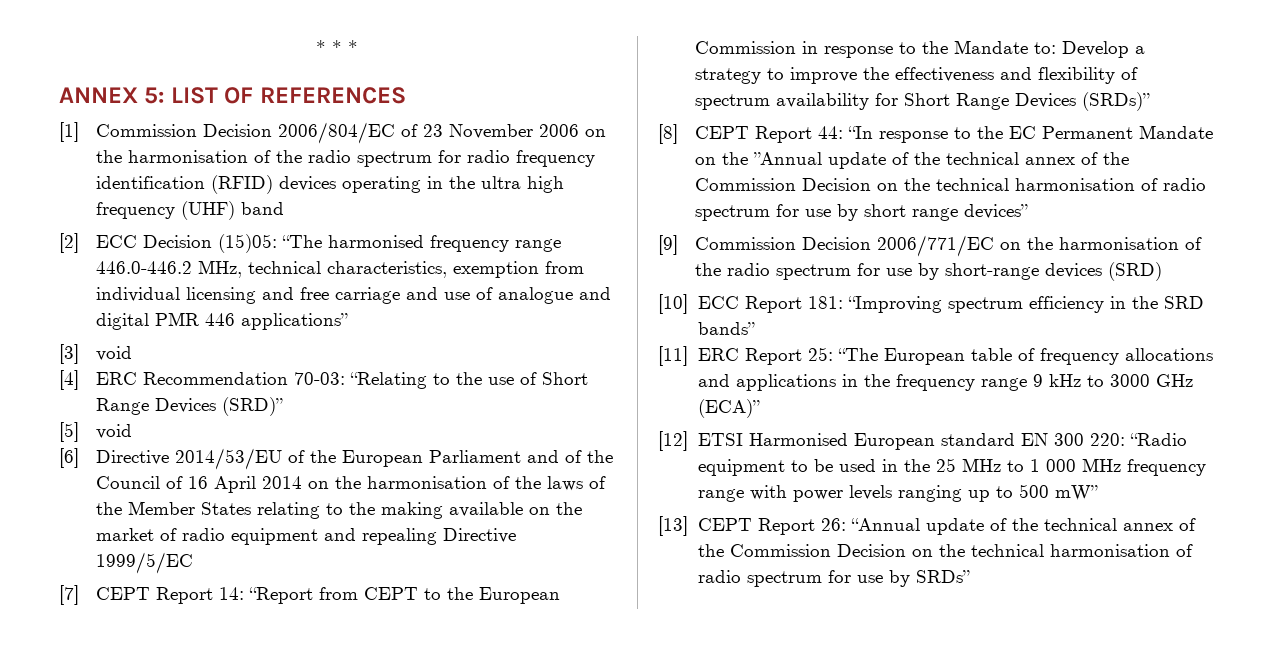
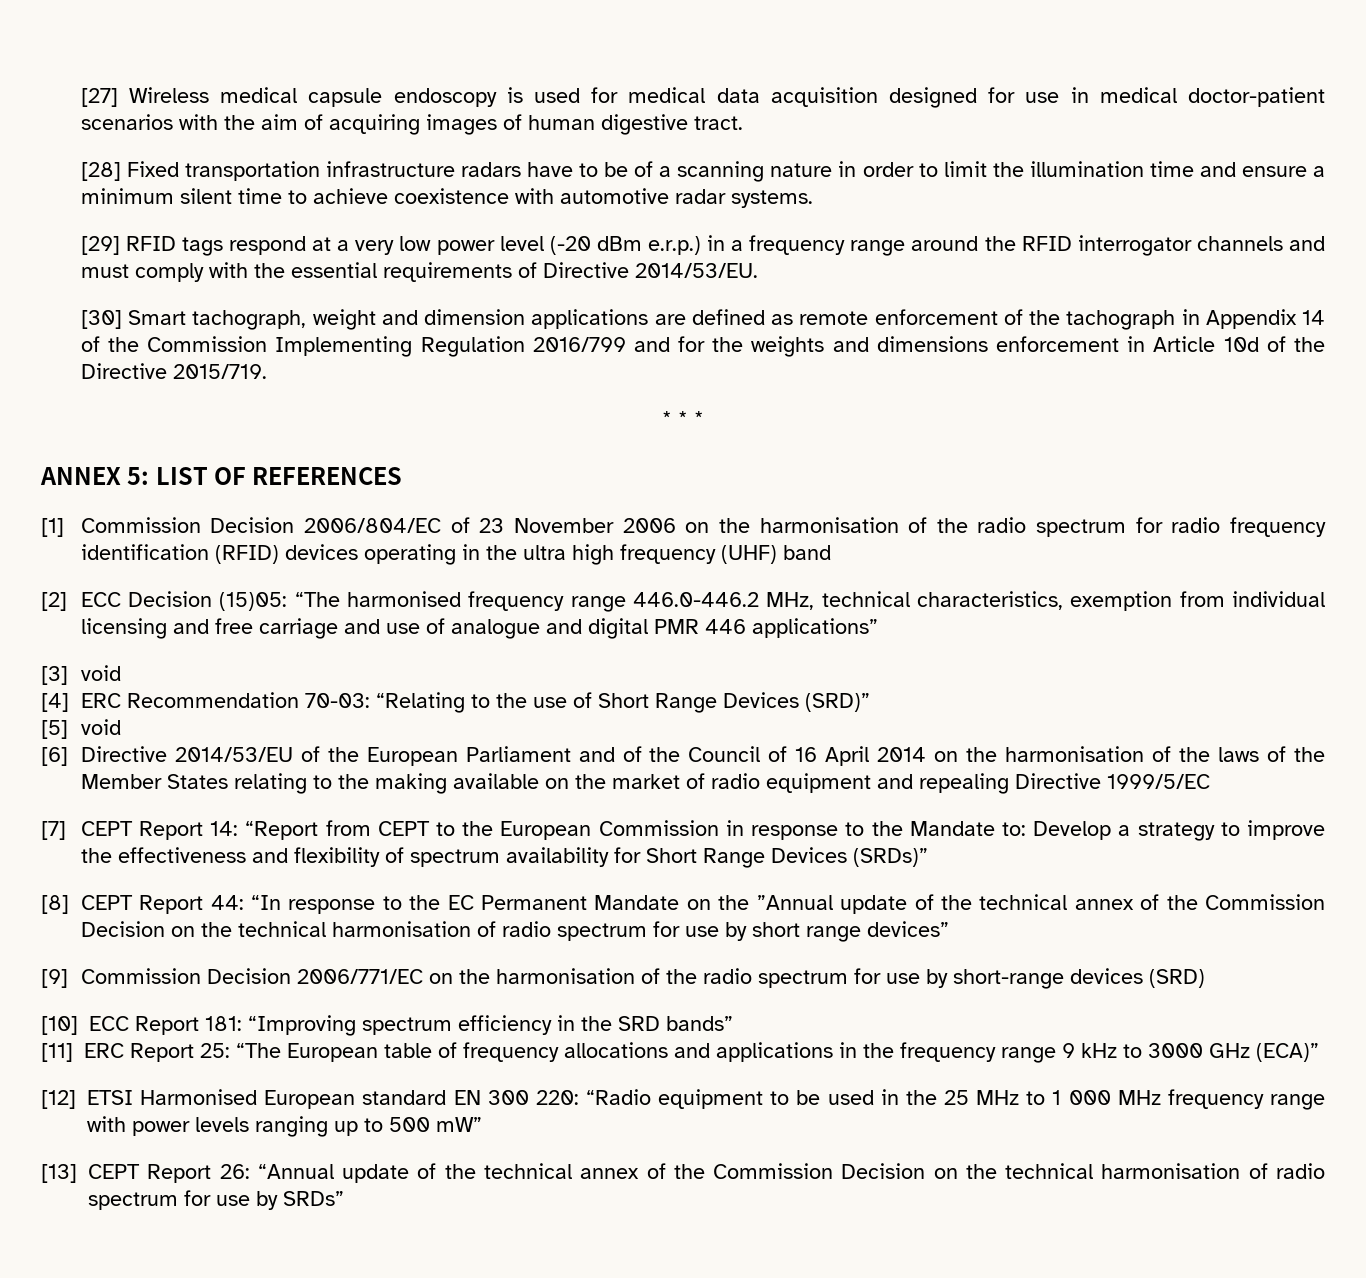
+ [27] Wireless medical capsule endoscopy is used for medical data acquisition designed for use in medical doctor-patient scenarios with the aim of acquiring images of human digestive tract.
+ [28] Fixed transportation infrastructure radars have to be of a scanning nature in order to limit the illumination time and ensure a minimum silent time to achieve coexistence with automotive radar systems.
+ [29] RFID tags respond at a very low power level (-20 dBm e.r.p.) in a frequency range around the RFID interrogator channels and must comply with the essential requirements of Directive 2014/53/EU.
+ [30] Smart tachograph, weight and dimension applications are defined as remote enforcement of the tachograph in Appendix 14 of the Commission Implementing Regulation 2016/799 and for the weights and dimensions enforcement in Article 10d of the Directive 2015/719.

